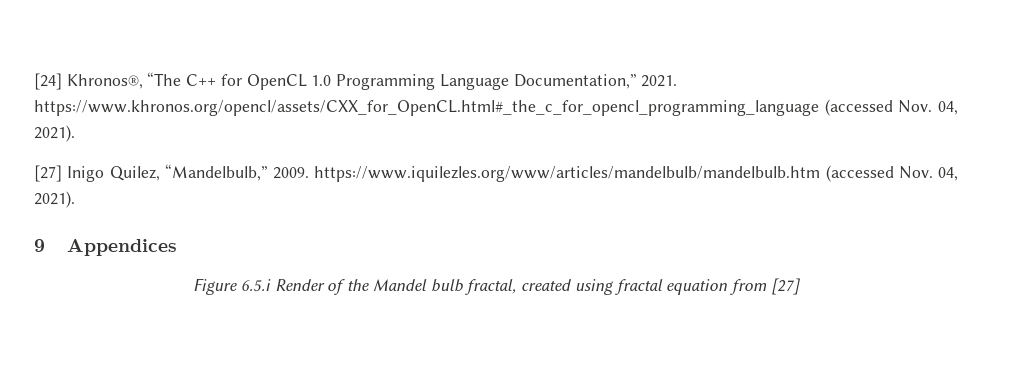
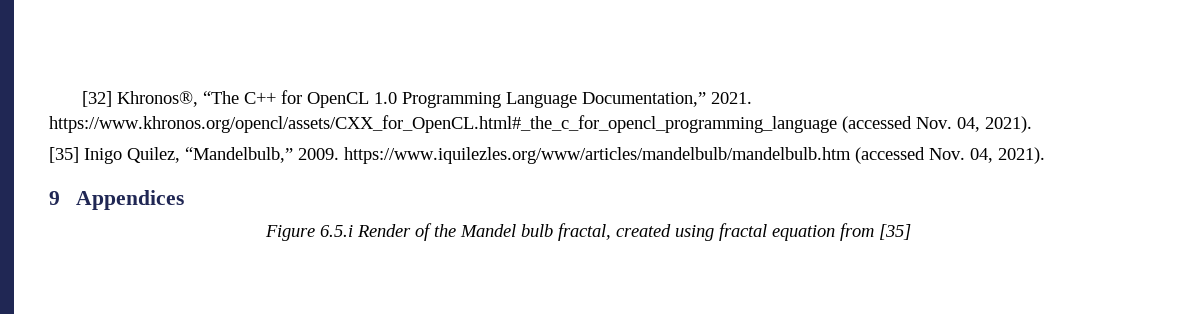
- [24] Khronos®, “The C++ for OpenCL 1.0 Programming Language Documentation,” 2021. https://www.khronos.org/opencl/assets/CXX_for_OpenCL.html#_the_c_for_opencl_programming_language (accessed Nov. 04, 2021).
+ [32] Khronos®, “The C++ for OpenCL 1.0 Programming Language Documentation,” 2021. https://www.khronos.org/opencl/assets/CXX_for_OpenCL.html#_the_c_for_opencl_programming_language (accessed Nov. 04, 2021).
- [27] Inigo Quilez, “Mandelbulb,” 2009. https://www.iquilezles.org/www/articles/mandelbulb/mandelbulb.htm (accessed Nov. 04, 2021).
+ [35] Inigo Quilez, “Mandelbulb,” 2009. https://www.iquilezles.org/www/articles/mandelbulb/mandelbulb.htm (accessed Nov. 04, 2021).
- Figure 6.5.i Render of the Mandel bulb fractal, created using fractal equation from [27]
+ Figure 6.5.i Render of the Mandel bulb fractal, created using fractal equation from [35]

